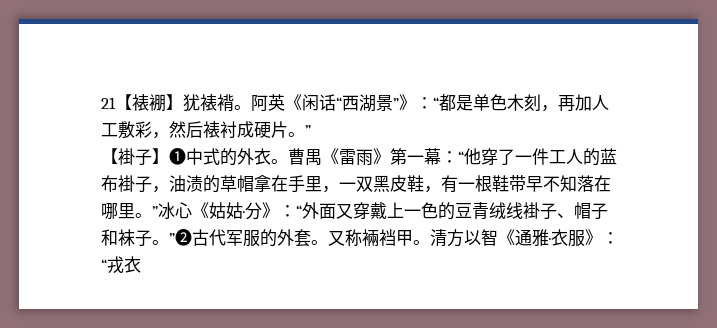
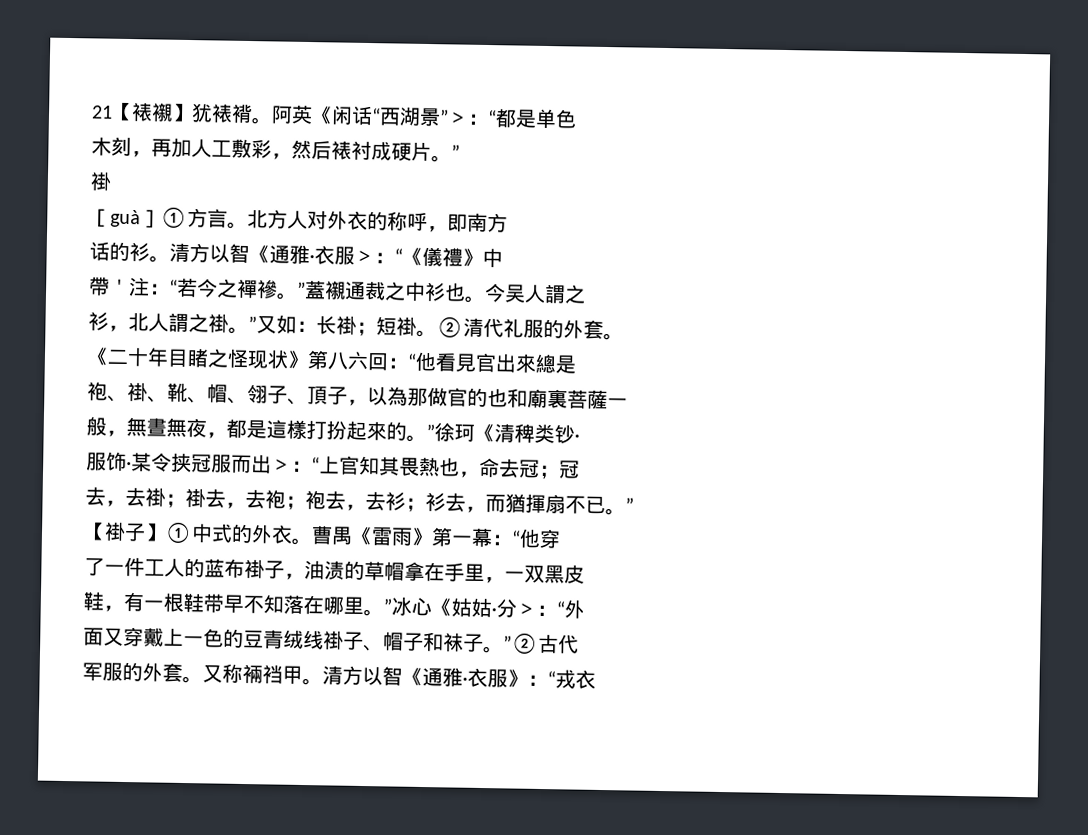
- 21【裱䙀】犹裱褙。
+ 21【裱襯】犹裱褙。
- 阿英《闲话“西湖景”》：“都是单色木刻，再加人工敷彩，然后裱衬成硬片。”
+ 阿英《闲话“西湖景”＞：“都是单色
+ 木刻，再加人工敷彩，然后裱衬成硬片。”
+ 褂
+ ［guà］①方言。北方人对外衣的称呼，即南方
+ 话的衫。清方以智《通雅·衣服＞：“《儀禮》中
+ 帶＇注：“若今之襌襂。”蓋襯通裁之中衫也。今吴人謂之
+ 衫，北人謂之褂。”又如：长褂；短褂。②清代礼服的外套。
+ 《二十年目睹之怪现状》第八六回：“他看見官出來總是
+ 袍、褂、靴、帽、翎子、頂子，以為那做官的也和廟裏菩薩一
+ 般，無晝無夜，都是這樣打扮起來的。”徐珂《清稗类钞·
+ 服饰·某令挟冠服而出＞：“上官知其畏熱也，命去冠；冠
+ 去，去褂；褂去，去袍；袍去，去衫；衫去，而猶揮扇不已。”
- 【褂子】❶中式的外衣。
+ 【褂子】①中式的外衣。
- 曹禺《雷雨》第一幕：“他穿了一件工人的蓝布褂子，油渍的草帽拿在手里，一双黑皮鞋，有一根鞋带早不知落在哪里。”冰心《姑姑·分》：“外面又穿戴上一色的豆青绒线褂子、帽子和袜子。”❷古代军服的外套。
+ 曹禺《雷雨》第一幕：“他穿
+ 了一件工人的蓝布褂子，油渍的草帽拿在手里，一双黑皮
+ 鞋，有一根鞋带早不知落在哪里。”冰心《姑姑·分＞：“外
+ 面又穿戴上一色的豆青绒线褂子、帽子和袜子。”②古代
+ 军服的外套。

